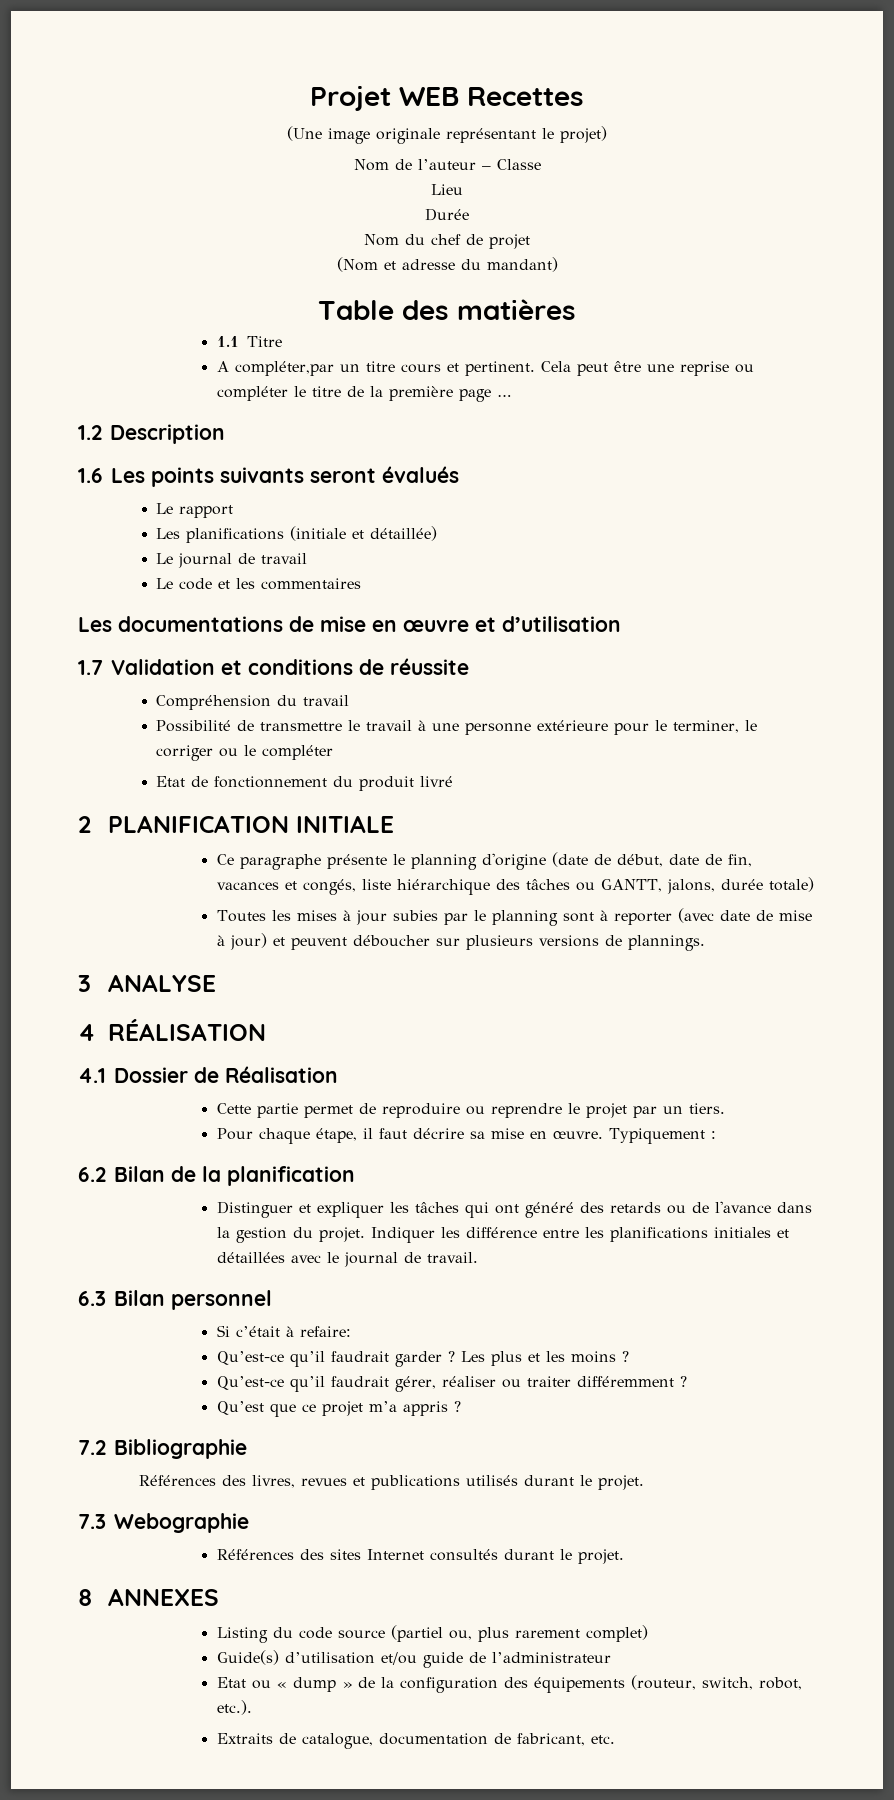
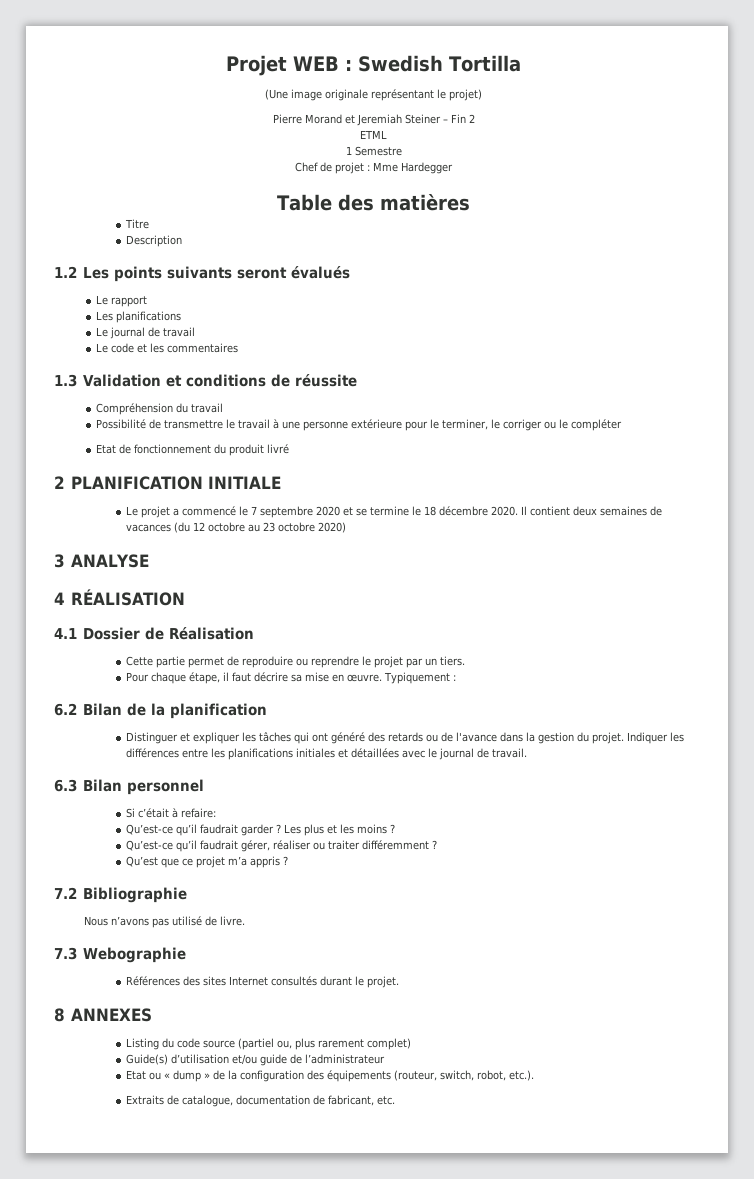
- Projet WEB Recettes
+ Projet WEB : Swedish Tortilla
- Nom de l’auteur – Classe
- Lieu
- Durée
- Nom du chef de projet
- (Nom et adresse du mandant)
+ Pierre Morand et Jeremiah Steiner – Fin 2
+ ETML
+ 1 Semestre
+ Chef de projet : Mme Hardegger
- 1.1 Titre
+ Titre
- A compléter,par un titre cours et pertinent. Cela peut être une reprise ou compléter le titre de la première page …
- 1.2 Description
+ Description
- 1.6 Les points suivants seront évalués
+ 1.2 Les points suivants seront évalués
- Les planifications (initiale et détaillée)
+ Les planifications
- Les documentations de mise en œuvre et d’utilisation
- 1.7 Validation et conditions de réussite
+ 1.3 Validation et conditions de réussite
- Ce paragraphe présente le planning d'origine (date de début, date de fin, vacances et congés, liste hiérarchique des tâches ou GANTT, jalons, durée totale)
- Toutes les mises à jour subies par le planning sont à reporter (avec date de mise à jour) et peuvent déboucher sur plusieurs versions de plannings.
+ Le projet a commencé le 7 septembre 2020 et se termine le 18 décembre 2020. Il contient deux semaines de vacances (du 12 octobre au 23 octobre 2020)
- Indiquer les différence entre les planifications initiales et détaillées avec le journal de travail.
+ Indiquer les différences entre les planifications initiales et détaillées avec le journal de travail.
- Références des livres, revues et publications utilisés durant le projet.
+ Nous n’avons pas utilisé de livre.

